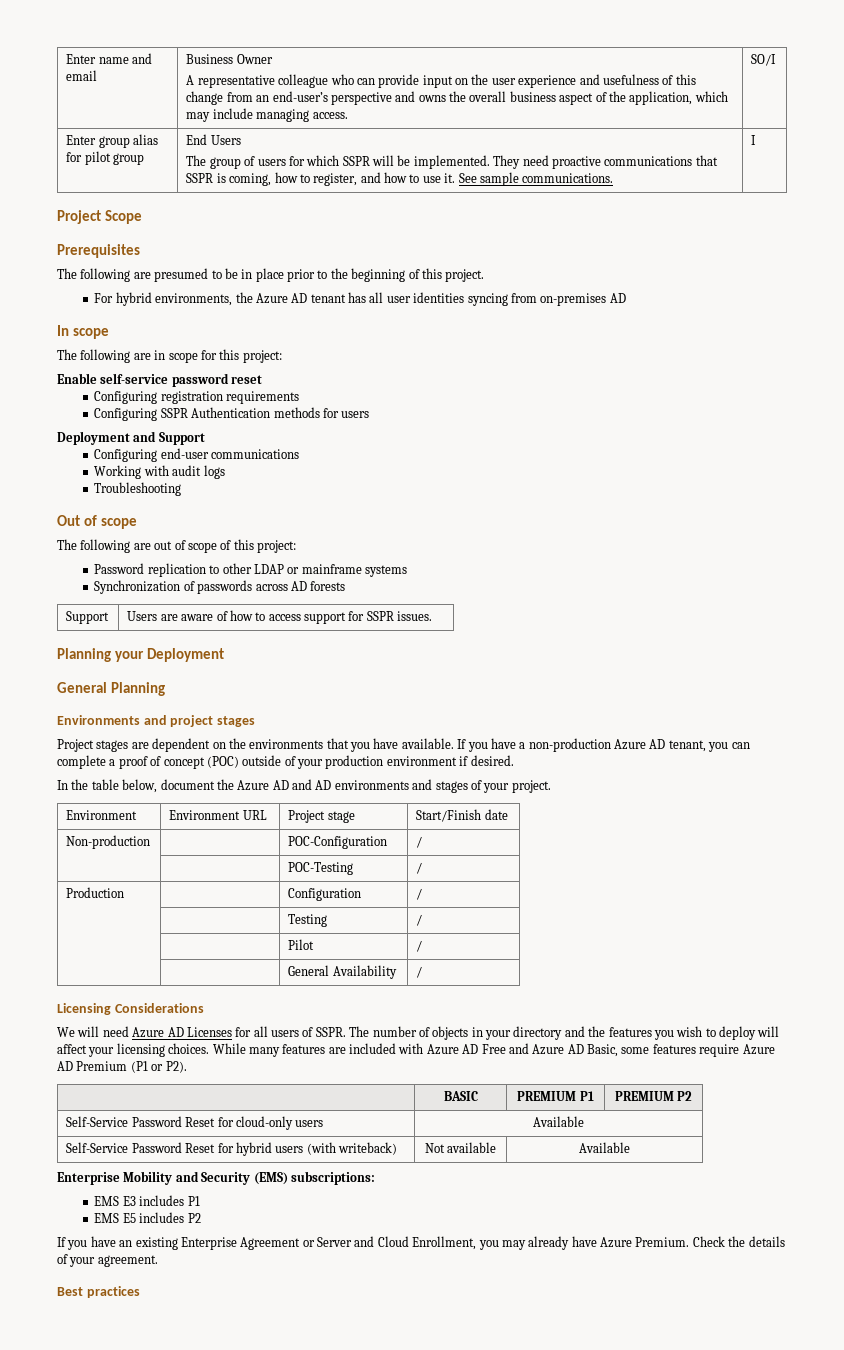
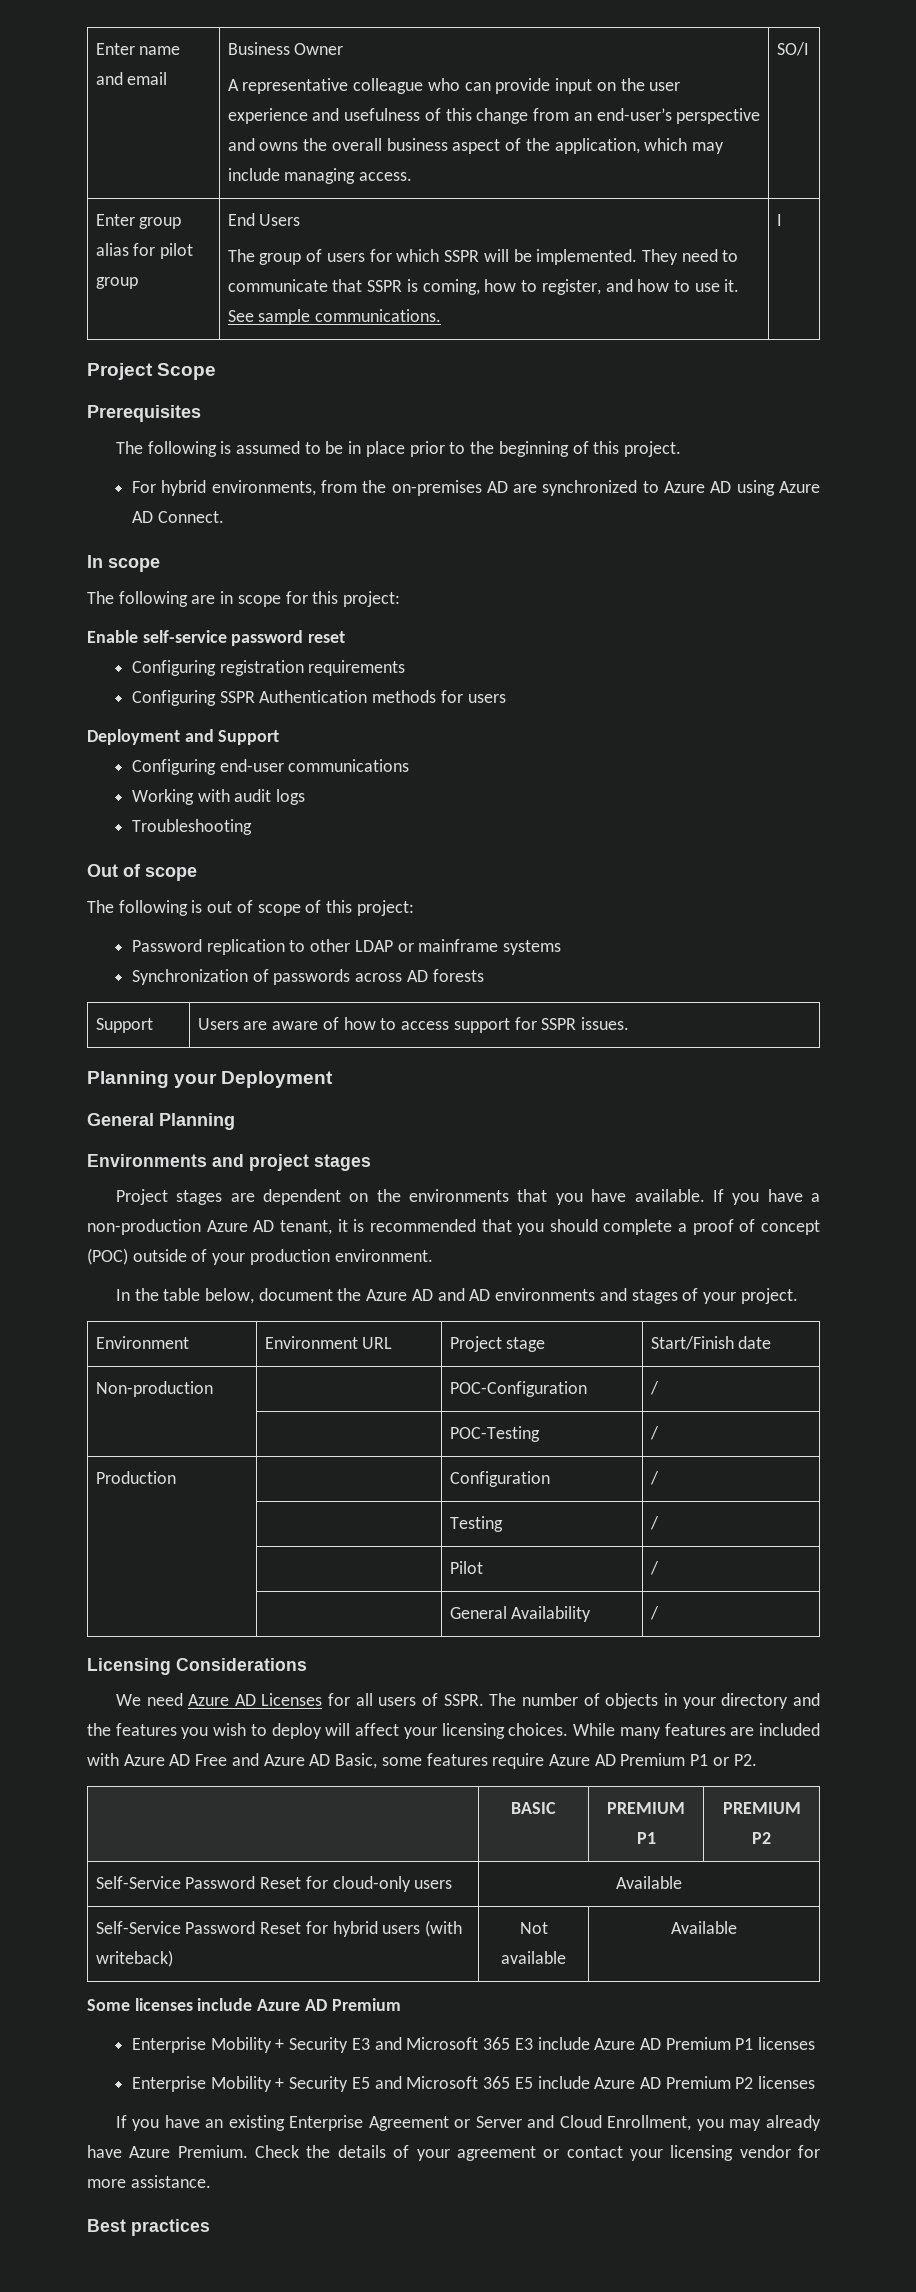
  Enter group alias for pilot group | End Users
- The group of users for which SSPR will be implemented. They need proactive communications that SSPR is coming, how to register, and how to use it. See sample communications. | I
+ The group of users for which SSPR will be implemented. They need to communicate that SSPR is coming, how to register, and how to use it. See sample communications. | I
- The following are presumed to be in place prior to the beginning of this project.
+ The following is assumed to be in place prior to the beginning of this project.
- For hybrid environments, the Azure AD tenant has all user identities syncing from on-premises AD
+ For hybrid environments, from the on-premises AD are synchronized to Azure AD using Azure AD Connect.
- The following are out of scope of this project:
+ The following is out of scope of this project:
- If you have a non-production Azure AD tenant, you can complete a proof of concept (POC) outside of your production environment if desired.
+ If you have a non-production Azure AD tenant, it is recommended that you should complete a proof of concept (POC) outside of your production environment.
- We will need Azure AD Licenses for all users of SSPR.
+ We need Azure AD Licenses for all users of SSPR.
- While many features are included with Azure AD Free and Azure AD Basic, some features require Azure AD Premium (P1 or P2).
+ While many features are included with Azure AD Free and Azure AD Basic, some features require Azure AD Premium P1 or P2.
- Enterprise Mobility and Security (EMS) subscriptions:
- EMS E3 includes P1
- EMS E5 includes P2
+ Some licenses include Azure AD Premium
+ Enterprise Mobility + Security E3 and Microsoft 365 E3 include Azure AD Premium P1 licenses
+ Enterprise Mobility + Security E5 and Microsoft 365 E5 include Azure AD Premium P2 licenses
- Check the details of your agreement.
+ Check the details of your agreement or contact your licensing vendor for more assistance.

